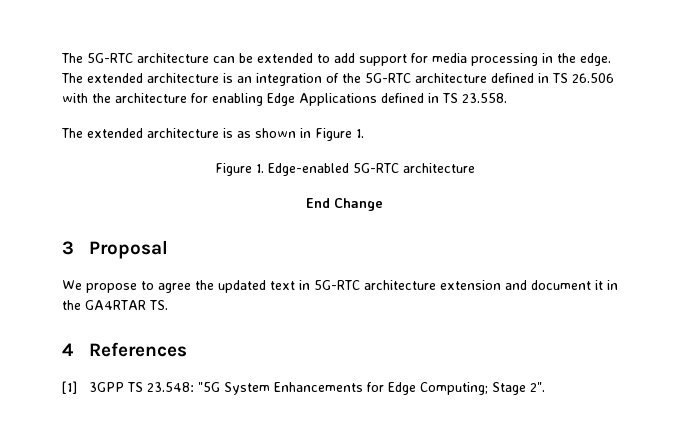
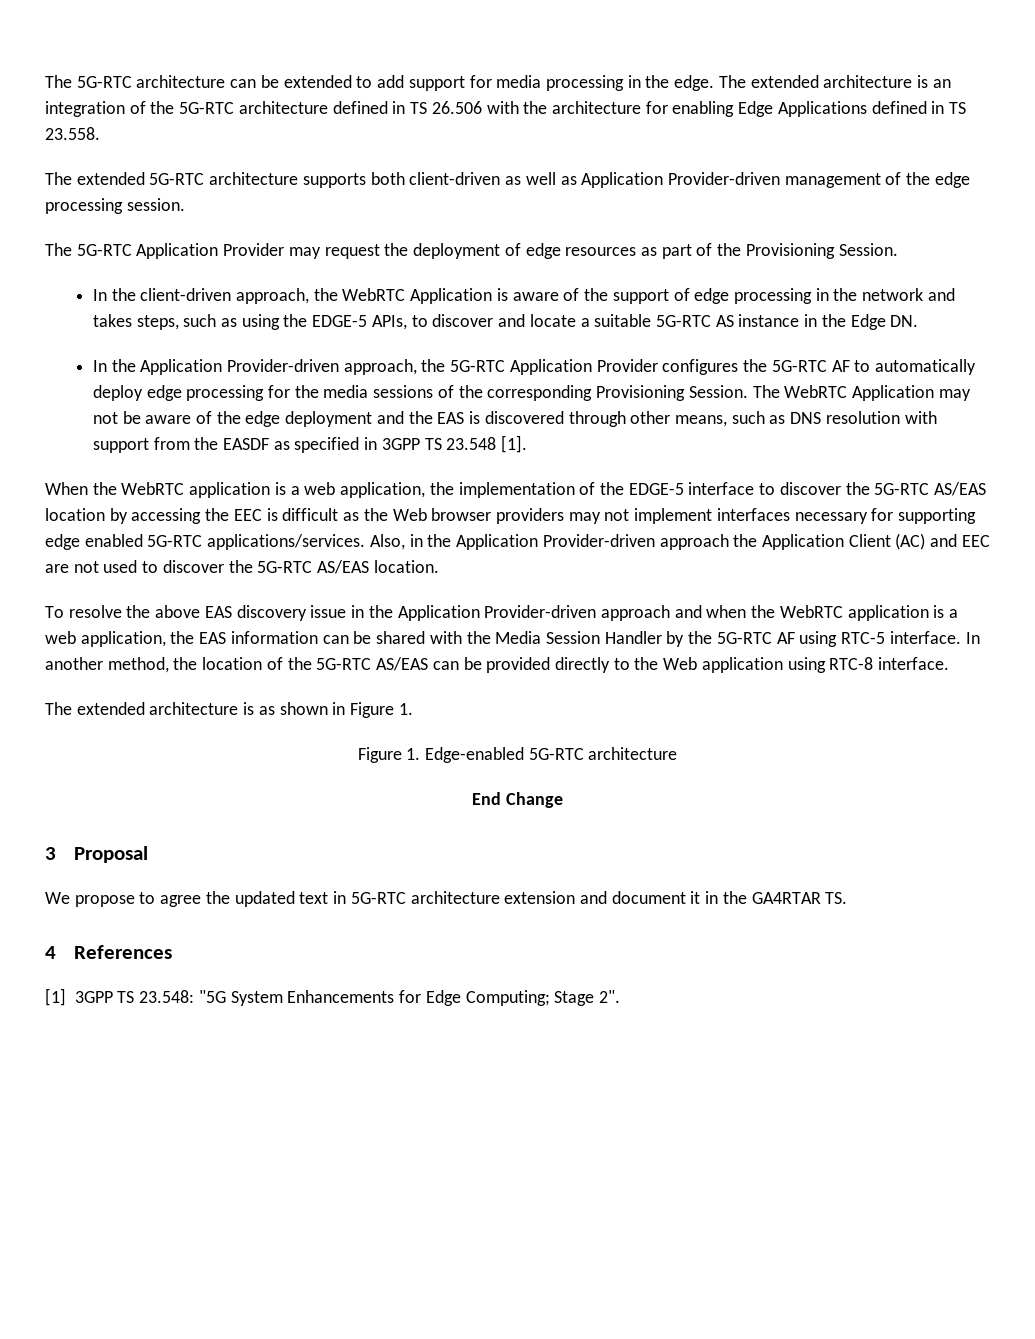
+ The extended 5G-RTC architecture supports both client-driven as well as Application Provider-driven management of the edge processing session.
+ The 5G-RTC Application Provider may request the deployment of edge resources as part of the Provisioning Session.
+ In the client-driven approach, the WebRTC Application is aware of the support of edge processing in the network and takes steps, such as using the EDGE-5 APIs, to discover and locate a suitable 5G-RTC AS instance in the Edge DN.
+ In the Application Provider-driven approach, the 5G-RTC Application Provider configures the 5G-RTC AF to automatically deploy edge processing for the media sessions of the corresponding Provisioning Session. The WebRTC Application may not be aware of the edge deployment and the EAS is discovered through other means, such as DNS resolution with support from the EASDF as specified in 3GPP TS 23.548 [1].
+ When the WebRTC application is a web application, the implementation of the EDGE-5 interface to discover the 5G-RTC AS/EAS location by accessing the EEC is difficult as the Web browser providers may not implement interfaces necessary for supporting edge enabled 5G-RTC applications/services. Also, in the Application Provider-driven approach the Application Client (AC) and EEC are not used to discover the 5G-RTC AS/EAS location.
+ To resolve the above EAS discovery issue in the Application Provider-driven approach and when the WebRTC application is a web application, the EAS information can be shared with the Media Session Handler by the 5G-RTC AF using RTC-5 interface. In another method, the location of the 5G-RTC AS/EAS can be provided directly to the Web application using RTC-8 interface.

